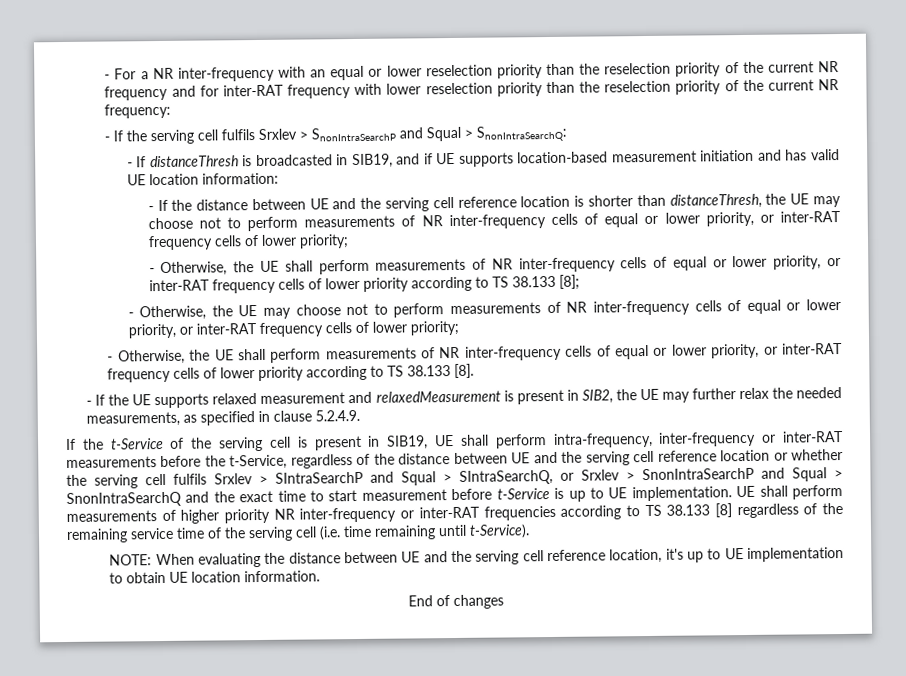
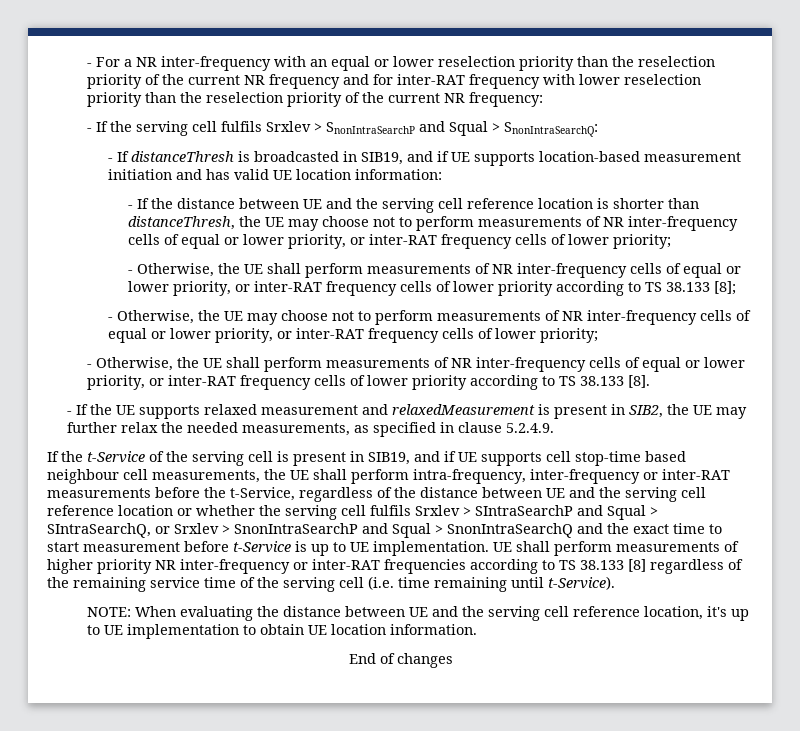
- If the t-Service of the serving cell is present in SIB19, UE shall perform intra-frequency, inter-frequency or inter-RAT measurements before the t-Service, regardless of the distance between UE and the serving cell reference location or whether the serving cell fulfils Srxlev > SIntraSearchP and Squal > SIntraSearchQ, or Srxlev > SnonIntraSearchP and Squal > SnonIntraSearchQ and the exact time to start measurement before t-Service is up to UE implementation.
+ If the t-Service of the serving cell is present in SIB19, and if UE supports cell stop-time based neighbour cell measurements, the UE shall perform intra-frequency, inter-frequency or inter-RAT measurements before the t-Service, regardless of the distance between UE and the serving cell reference location or whether the serving cell fulfils Srxlev > SIntraSearchP and Squal > SIntraSearchQ, or Srxlev > SnonIntraSearchP and Squal > SnonIntraSearchQ and the exact time to start measurement before t-Service is up to UE implementation.

